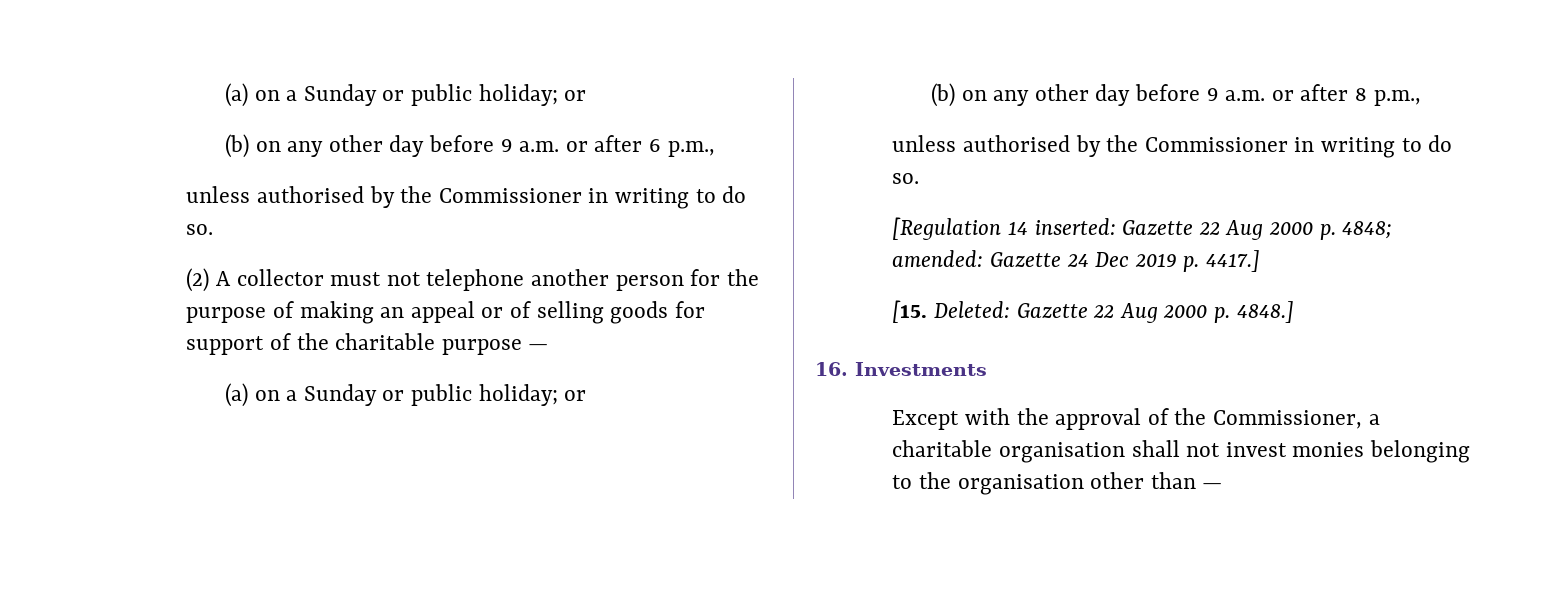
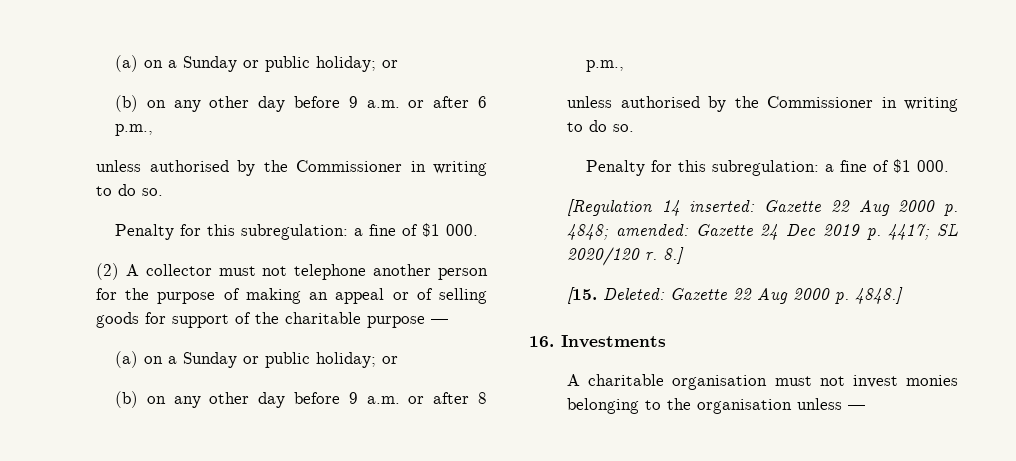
  (b) on any other day before 9 a.m. or after 6 p.m.,
  unless authorised by the Commissioner in writing to do so.
+ Penalty for this subregulation: a fine of $1 000.
  (b) on any other day before 9 a.m. or after 8 p.m.,
  unless authorised by the Commissioner in writing to do so.
+ Penalty for this subregulation: a fine of $1 000.
- [Regulation 14 inserted: Gazette 22 Aug 2000 p. 4848; amended: Gazette 24 Dec 2019 p. 4417.]
+ [Regulation 14 inserted: Gazette 22 Aug 2000 p. 4848; amended: Gazette 24 Dec 2019 p. 4417; SL 2020/120 r. 8.]
- Except with the approval of the Commissioner, a charitable organisation shall not invest monies belonging to the organisation other than —
+ A charitable organisation must not invest monies belonging to the organisation unless —

